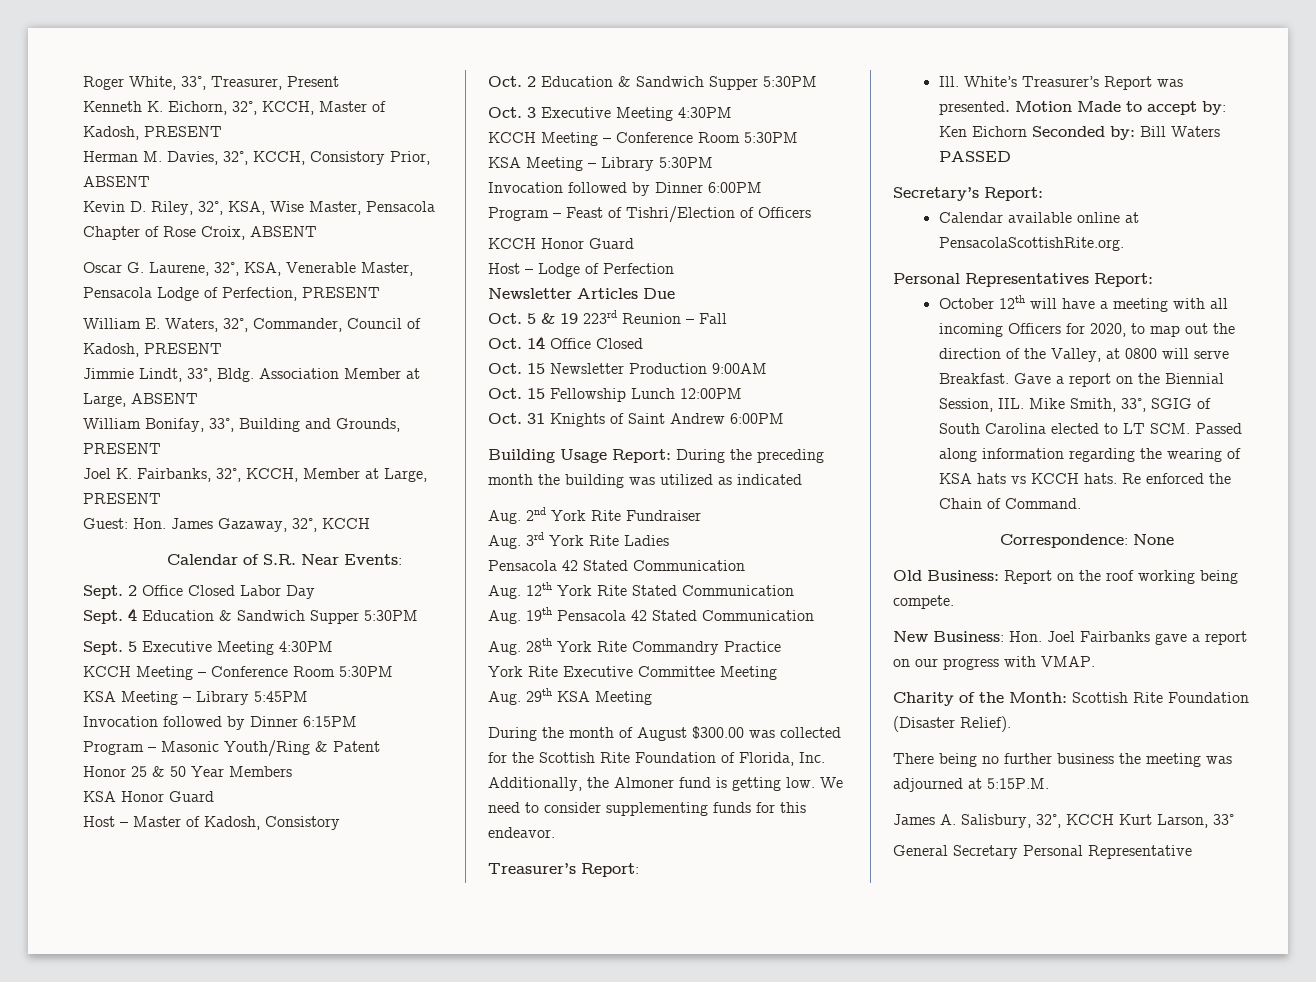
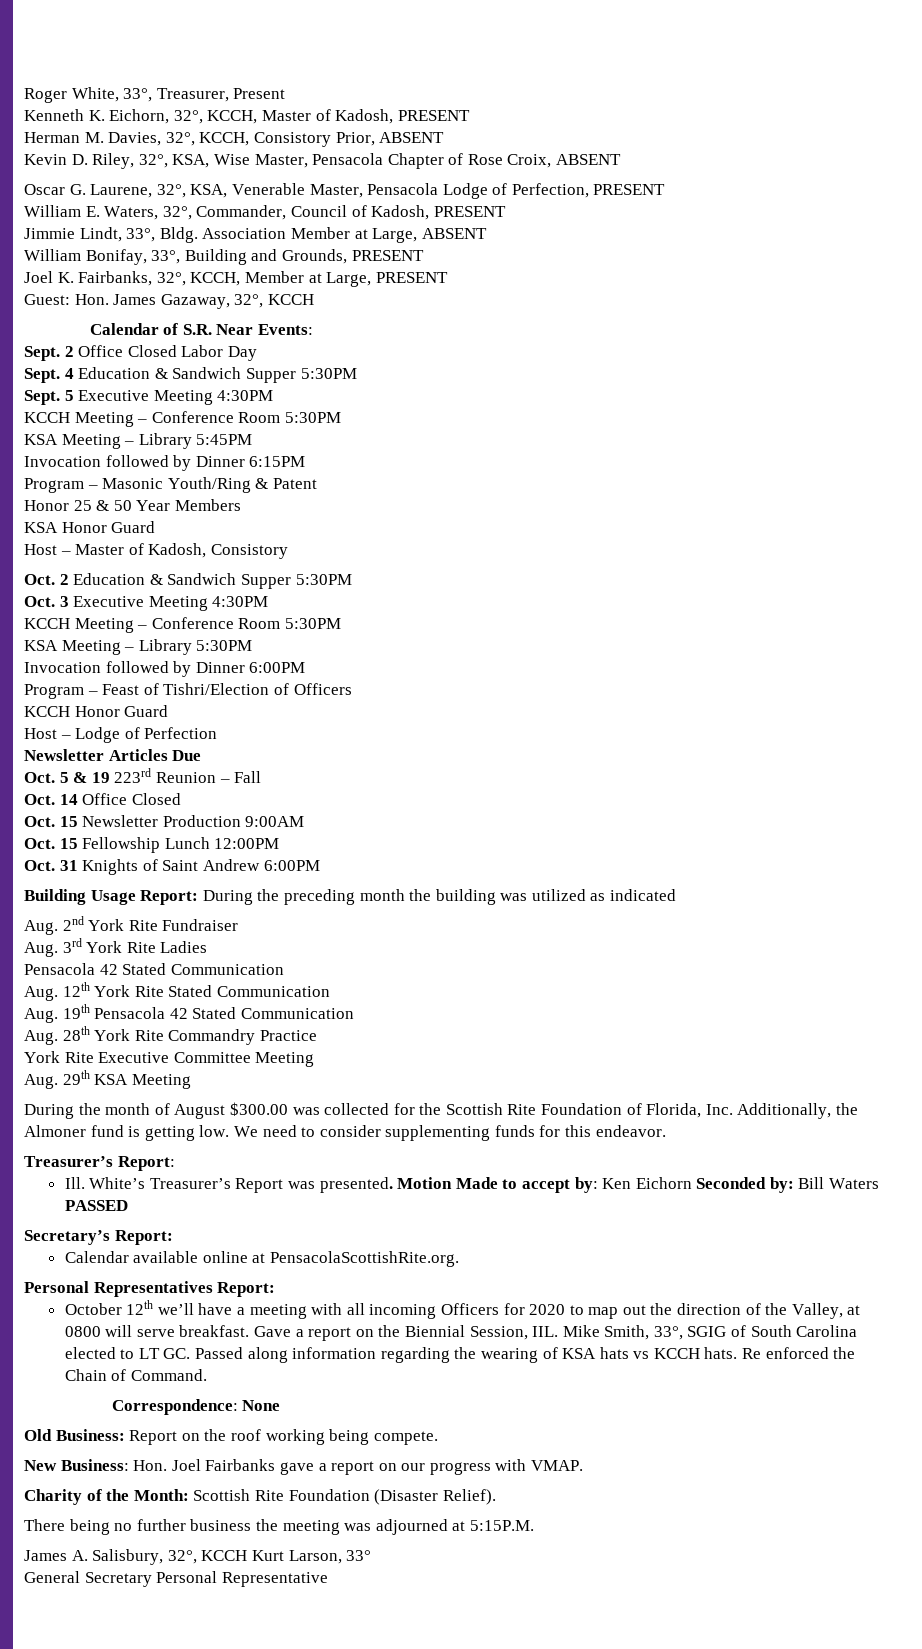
- October 12th will have a meeting with all incoming Officers for 2020, to map out the direction of the Valley, at 0800 will serve Breakfast.
+ October 12th we’ll have a meeting with all incoming Officers for 2020 to map out the direction of the Valley, at 0800 will serve breakfast.
- Gave a report on the Biennial Session, IIL. Mike Smith, 33°, SGIG of South Carolina elected to LT SCM. Passed along information regarding the wearing of KSA hats vs KCCH hats.
+ Gave a report on the Biennial Session, IIL. Mike Smith, 33°, SGIG of South Carolina elected to LT GC. Passed along information regarding the wearing of KSA hats vs KCCH hats.

